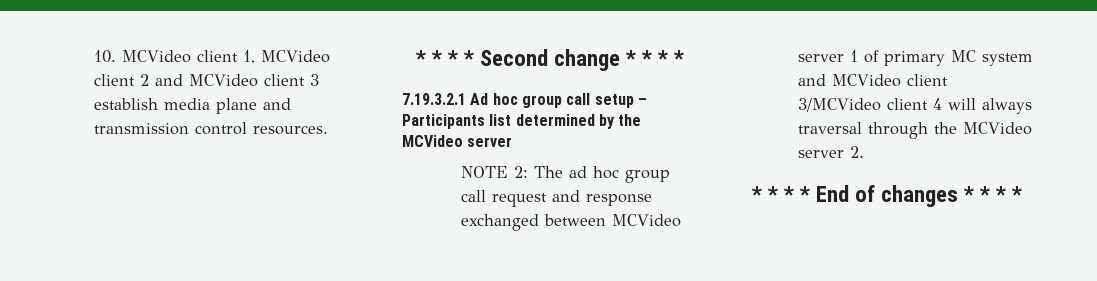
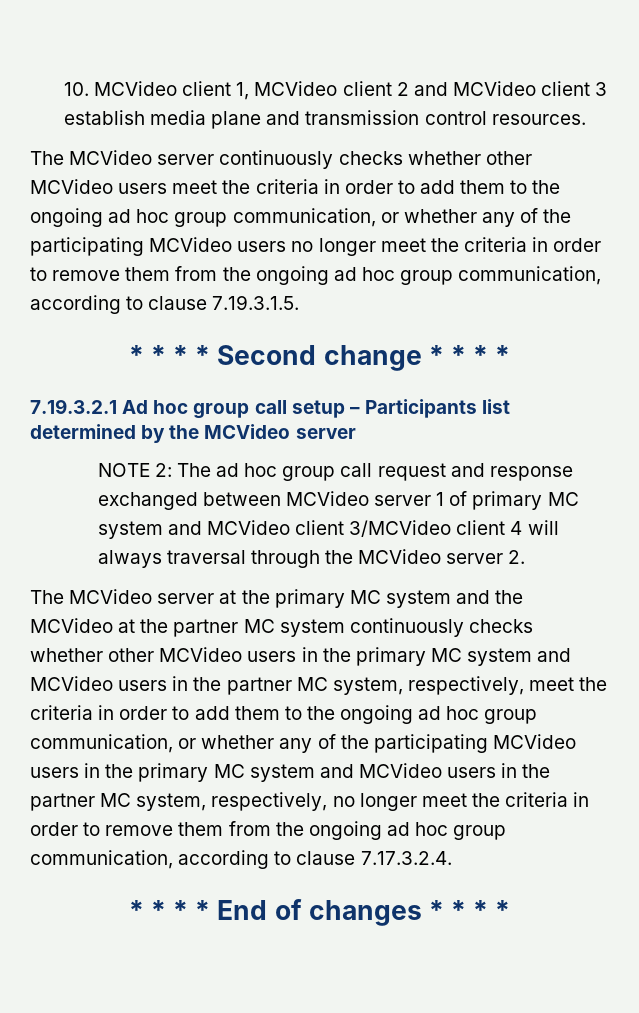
+ The MCVideo server continuously checks whether other MCVideo users meet the criteria in order to add them to the ongoing ad hoc group communication, or whether any of the participating MCVideo users no longer meet the criteria in order to remove them from the ongoing ad hoc group communication, according to clause 7.19.3.1.5.
+ The MCVideo server at the primary MC system and the MCVideo at the partner MC system continuously checks whether other MCVideo users in the primary MC system and MCVideo users in the partner MC system, respectively, meet the criteria in order to add them to the ongoing ad hoc group communication, or whether any of the participating MCVideo users in the primary MC system and MCVideo users in the partner MC system, respectively, no longer meet the criteria in order to remove them from the ongoing ad hoc group communication, according to clause 7.17.3.2.4.

